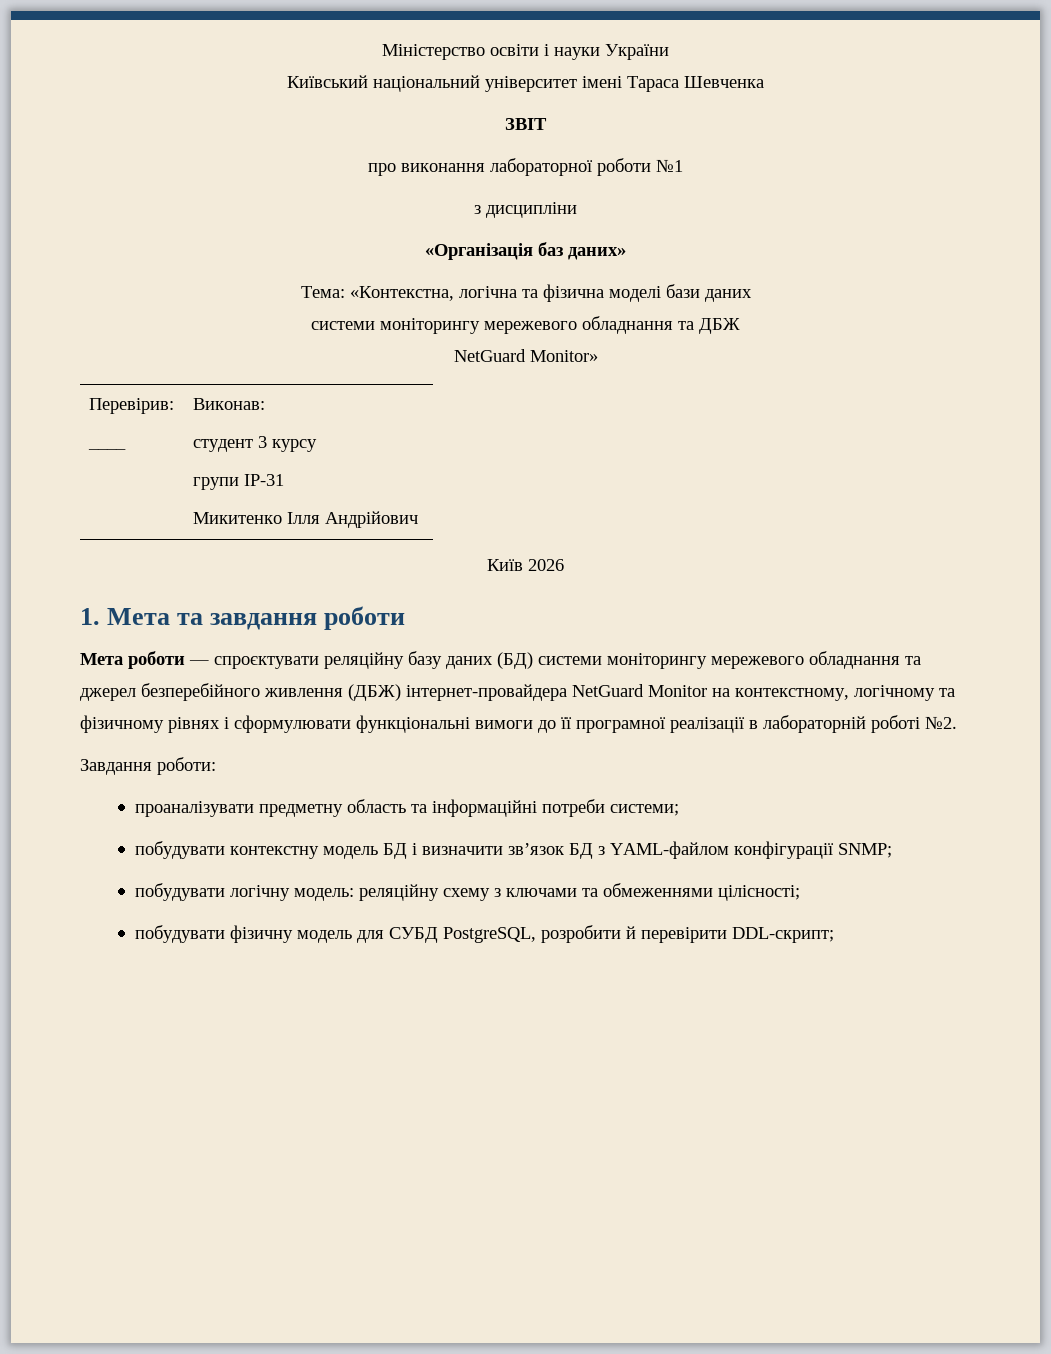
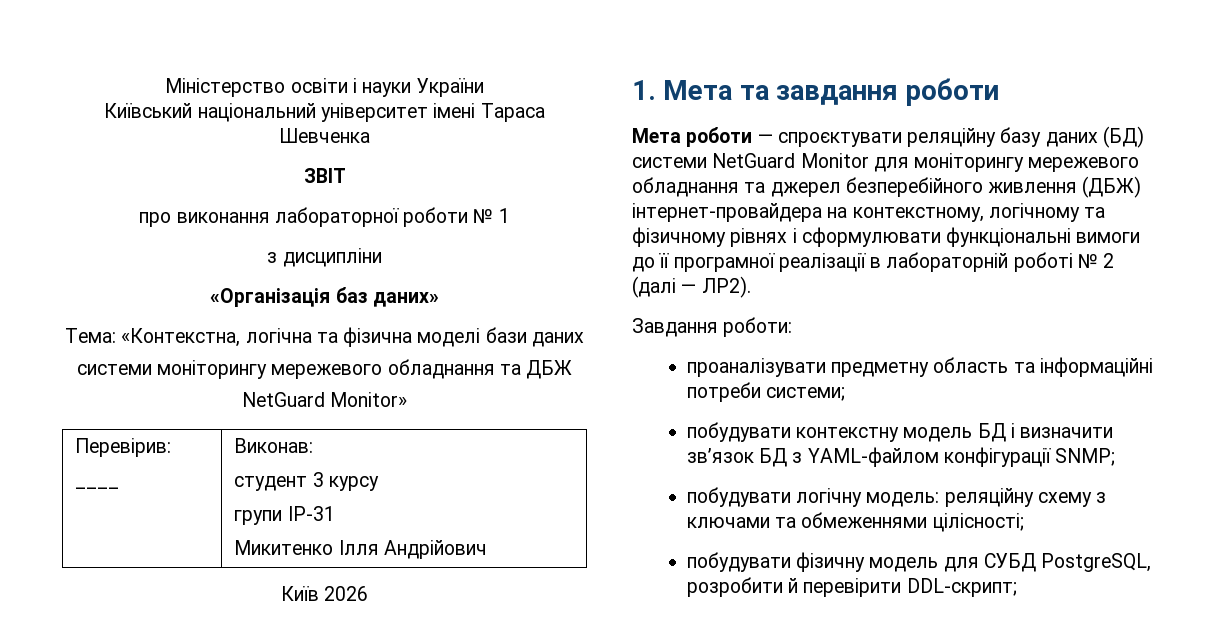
- про виконання лабораторної роботи №1
+ про виконання лабораторної роботи № 1
- Мета роботи — спроєктувати реляційну базу даних (БД) системи моніторингу мережевого обладнання та джерел безперебійного живлення (ДБЖ) інтернет-провайдера NetGuard Monitor на контекстному, логічному та фізичному рівнях і сформулювати функціональні вимоги до її програмної реалізації в лабораторній роботі №2.
+ Мета роботи — спроєктувати реляційну базу даних (БД) системи NetGuard Monitor для моніторингу мережевого обладнання та джерел безперебійного живлення (ДБЖ) інтернет-провайдера на контекстному, логічному та фізичному рівнях і сформулювати функціональні вимоги до її програмної реалізації в лабораторній роботі № 2 (далі — ЛР2).

